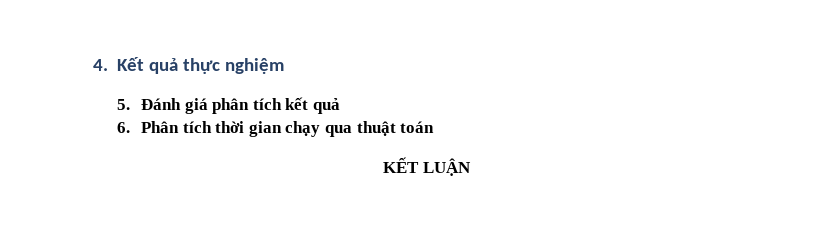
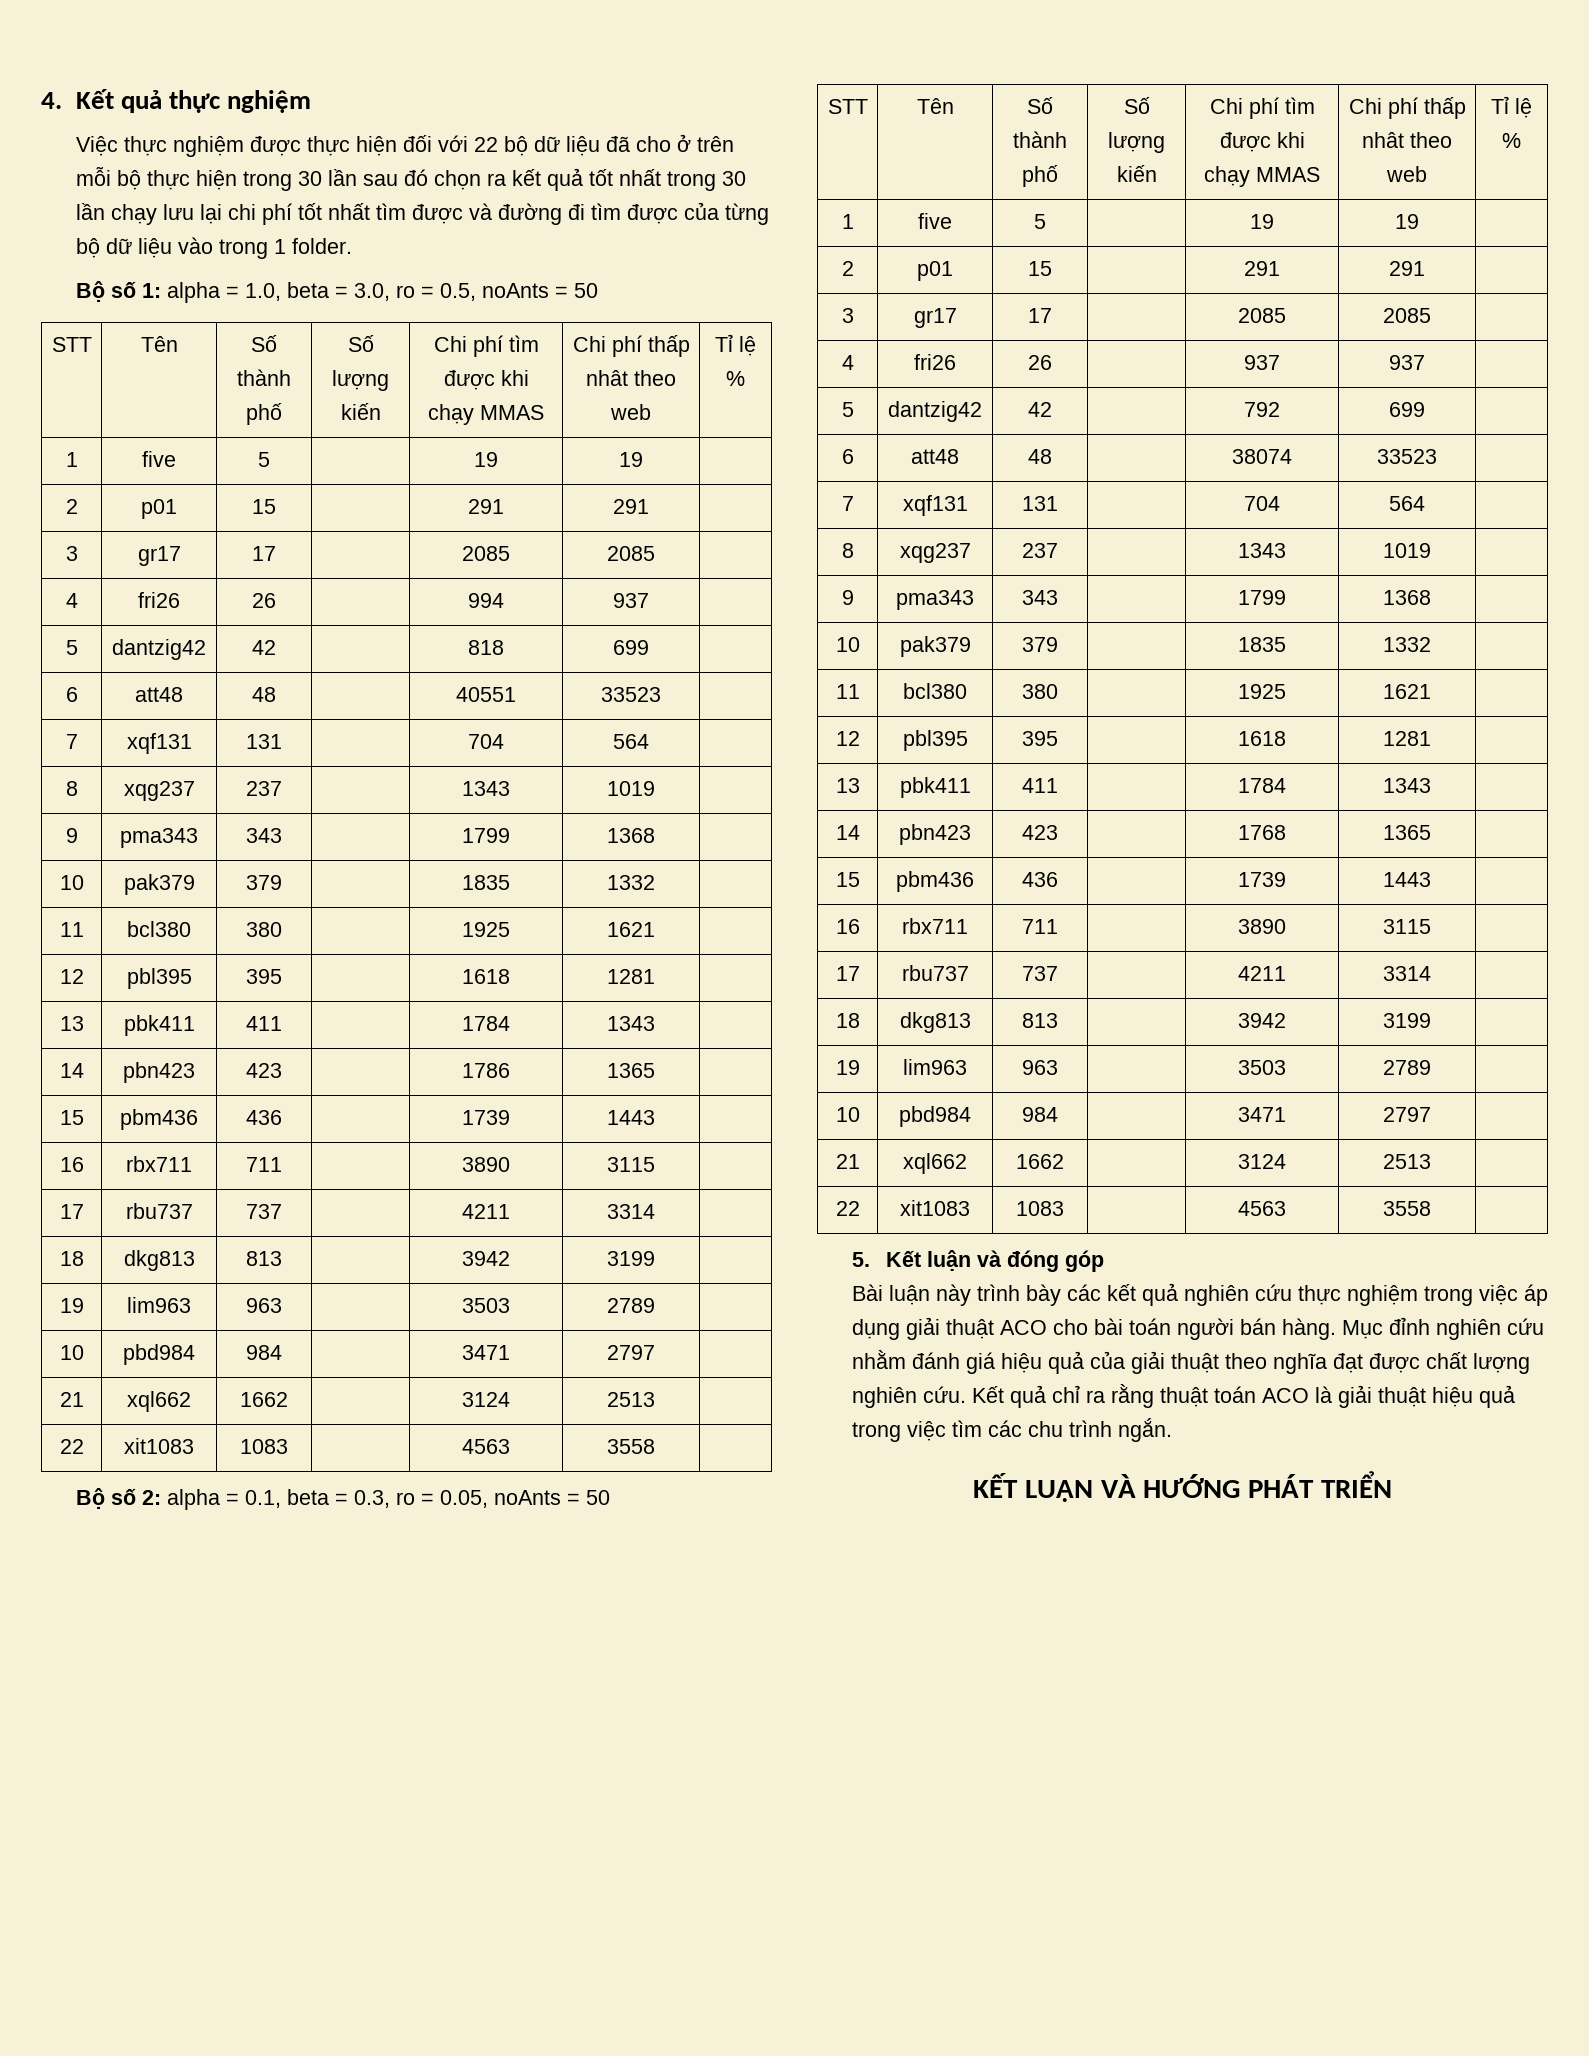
- 5. Đánh giá phân tích kết quả
- 6. Phân tích thời gian chạy qua thuật toán
- KẾT LUẬN
+ Việc thực nghiệm được thực hiện đối với 22 bộ dữ liệu đã cho ở trên mỗi bộ thực hiện trong 30 lần sau đó chọn ra kết quả tốt nhất trong 30 lần chạy lưu lại chi phí tốt nhất tìm được và đường đi tìm được của từng bộ dữ liệu vào trong 1 folder.
+ Bộ số 1: alpha = 1.0, beta = 3.0, ro = 0.5, noAnts = 50
+ STT | Tên | Số thành phố | Số lượng kiến | Chi phí tìm được khi chạy MMAS | Chi phí thấp nhât theo web | Tỉ lệ %
+ 1 | five | 5 | | 19 | 19 |
+ 2 | p01 | 15 | | 291 | 291 |
+ 3 | gr17 | 17 | | 2085 | 2085 |
+ 4 | fri26 | 26 | | 994 | 937 |
+ 5 | dantzig42 | 42 | | 818 | 699 |
+ 6 | att48 | 48 | | 40551 | 33523 |
+ 7 | xqf131 | 131 | | 704 | 564 |
+ 8 | xqg237 | 237 | | 1343 | 1019 |
+ 9 | pma343 | 343 | | 1799 | 1368 |
+ 10 | pak379 | 379 | | 1835 | 1332 |
+ 11 | bcl380 | 380 | | 1925 | 1621 |
+ 12 | pbl395 | 395 | | 1618 | 1281 |
+ 13 | pbk411 | 411 | | 1784 | 1343 |
+ 14 | pbn423 | 423 | | 1786 | 1365 |
+ 15 | pbm436 | 436 | | 1739 | 1443 |
+ 16 | rbx711 | 711 | | 3890 | 3115 |
+ 17 | rbu737 | 737 | | 4211 | 3314 |
+ 18 | dkg813 | 813 | | 3942 | 3199 |
+ 19 | lim963 | 963 | | 3503 | 2789 |
+ 10 | pbd984 | 984 | | 3471 | 2797 |
+ 21 | xql662 | 1662 | | 3124 | 2513 |
+ 22 | xit1083 | 1083 | | 4563 | 3558 |
+ Bộ số 2: alpha = 0.1, beta = 0.3, ro = 0.05, noAnts = 50
+ STT | Tên | Số thành phố | Số lượng kiến | Chi phí tìm được khi chạy MMAS | Chi phí thấp nhât theo web | Tỉ lệ %
+ 1 | five | 5 | | 19 | 19 |
+ 2 | p01 | 15 | | 291 | 291 |
+ 3 | gr17 | 17 | | 2085 | 2085 |
+ 4 | fri26 | 26 | | 937 | 937 |
+ 5 | dantzig42 | 42 | | 792 | 699 |
+ 6 | att48 | 48 | | 38074 | 33523 |
+ 7 | xqf131 | 131 | | 704 | 564 |
+ 8 | xqg237 | 237 | | 1343 | 1019 |
+ 9 | pma343 | 343 | | 1799 | 1368 |
+ 10 | pak379 | 379 | | 1835 | 1332 |
+ 11 | bcl380 | 380 | | 1925 | 1621 |
+ 12 | pbl395 | 395 | | 1618 | 1281 |
+ 13 | pbk411 | 411 | | 1784 | 1343 |
+ 14 | pbn423 | 423 | | 1768 | 1365 |
+ 15 | pbm436 | 436 | | 1739 | 1443 |
+ 16 | rbx711 | 711 | | 3890 | 3115 |
+ 17 | rbu737 | 737 | | 4211 | 3314 |
+ 18 | dkg813 | 813 | | 3942 | 3199 |
+ 19 | lim963 | 963 | | 3503 | 2789 |
+ 10 | pbd984 | 984 | | 3471 | 2797 |
+ 21 | xql662 | 1662 | | 3124 | 2513 |
+ 22 | xit1083 | 1083 | | 4563 | 3558 |
+ 5. Kết luận và đóng góp
+ Bài luận này trình bày các kết quả nghiên cứu thực nghiệm trong việc áp dụng giải thuật ACO cho bài toán người bán hàng. Mục đỉnh nghiên cứu nhằm đánh giá hiệu quả của giải thuật theo nghĩa đạt được chất lượng nghiên cứu. Kết quả chỉ ra rằng thuật toán ACO là giải thuật hiệu quả trong việc tìm các chu trình ngắn.
+ KẾT LUẬN VÀ HƯỚNG PHÁT TRIỂN

